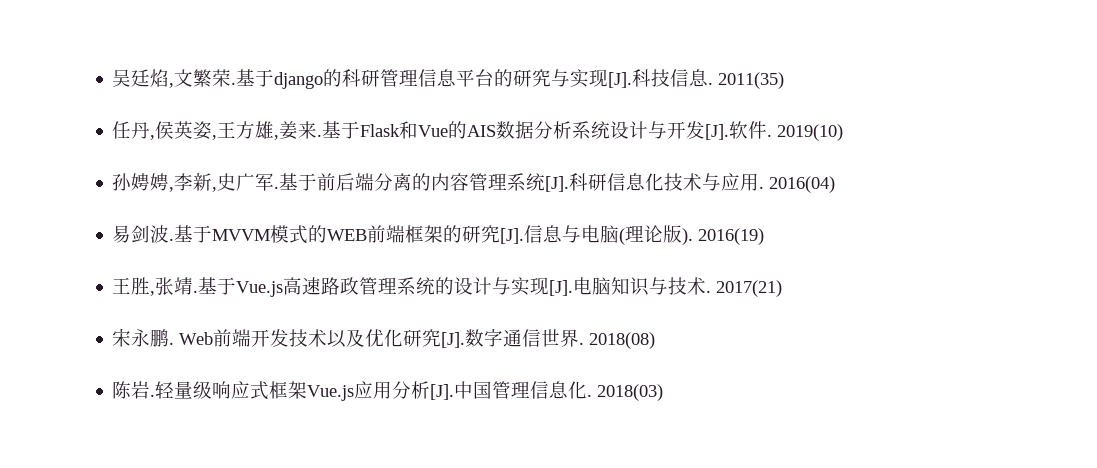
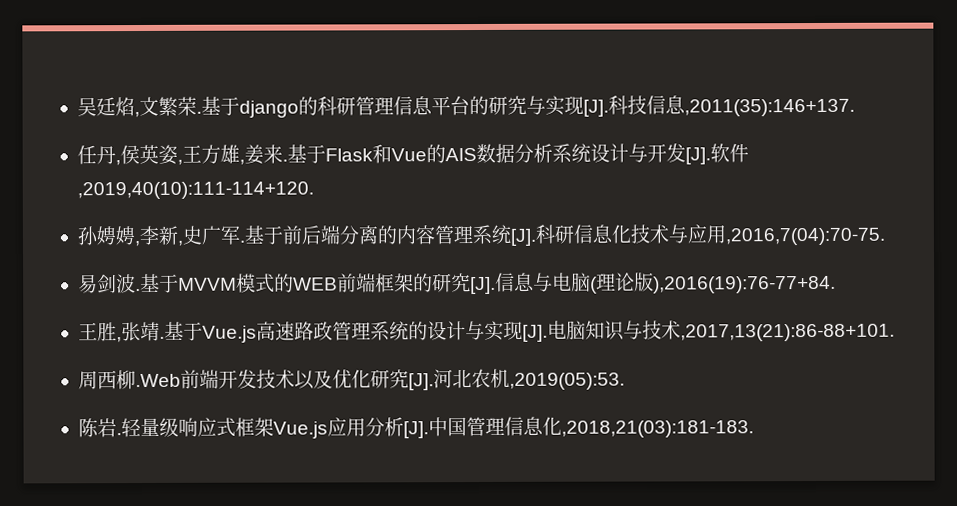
- 基于django的科研管理信息平台的研究与实现[J].科技信息. 2011(35)
+ 基于django的科研管理信息平台的研究与实现[J].科技信息,2011(35):146+137.
- 基于Flask和Vue的AIS数据分析系统设计与开发[J].软件. 2019(10)
+ 基于Flask和Vue的AIS数据分析系统设计与开发[J].软件,2019,40(10):111-114+120.
- 基于前后端分离的内容管理系统[J].科研信息化技术与应用. 2016(04)
+ 基于前后端分离的内容管理系统[J].科研信息化技术与应用,2016,7(04):70-75.
- 基于MVVM模式的WEB前端框架的研究[J].信息与电脑(理论版). 2016(19)
+ 基于MVVM模式的WEB前端框架的研究[J].信息与电脑(理论版),2016(19):76-77+84.
- 基于Vue.js高速路政管理系统的设计与实现[J].电脑知识与技术. 2017(21)
- 宋永鹏. Web前端开发技术以及优化研究[J].数字通信世界. 2018(08)
+ 基于Vue.js高速路政管理系统的设计与实现[J].电脑知识与技术,2017,13(21):86-88+101.
+ 周西柳.Web前端开发技术以及优化研究[J].河北农机,2019(05):53.
- 轻量级响应式框架Vue.js应用分析[J].中国管理信息化. 2018(03)
+ 轻量级响应式框架Vue.js应用分析[J].中国管理信息化,2018,21(03):181-183.

